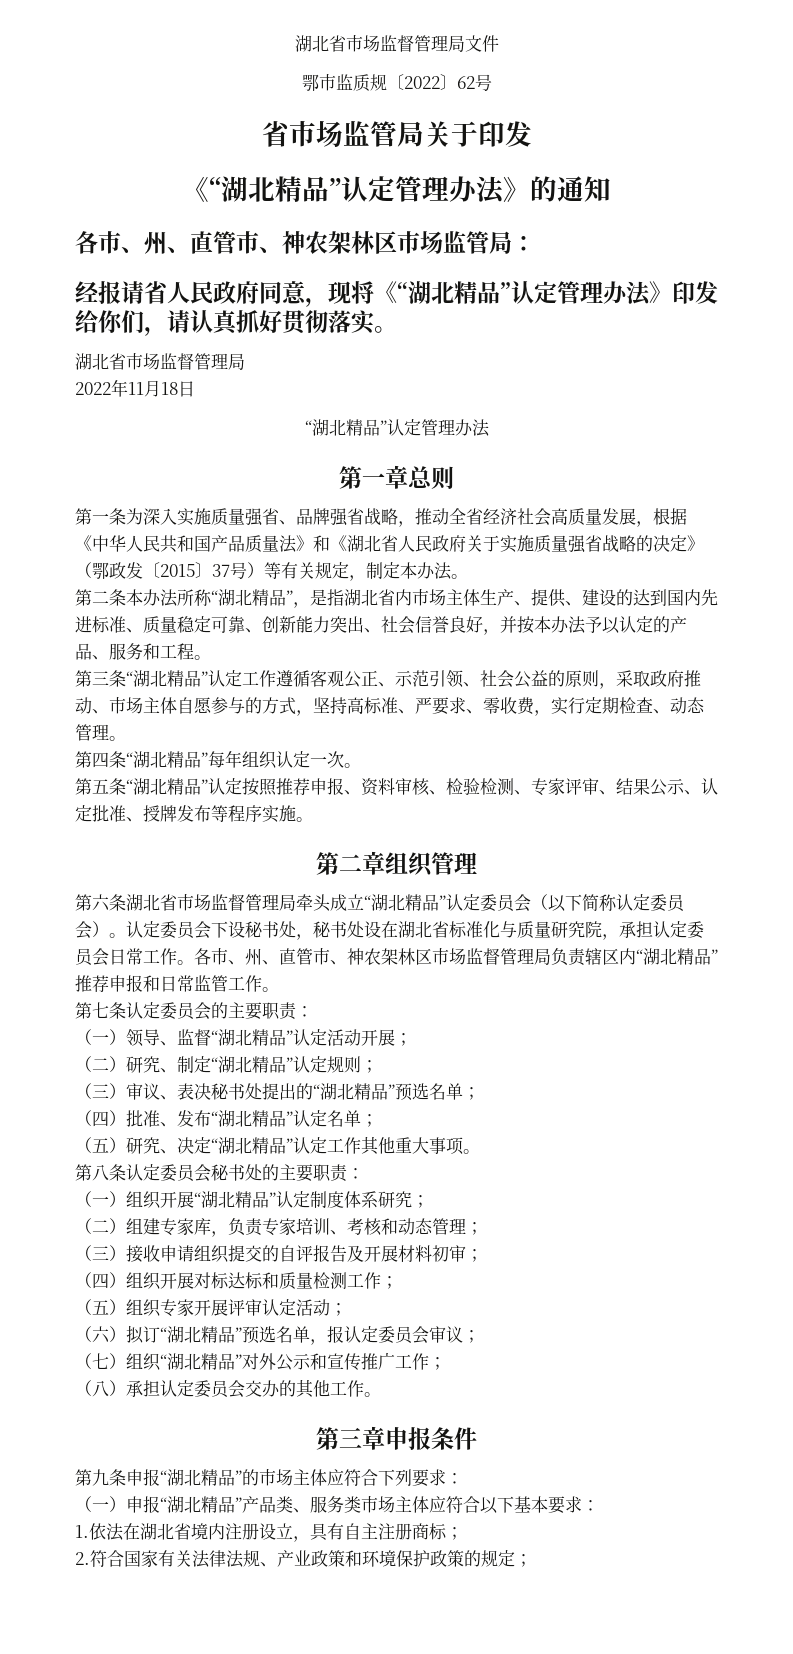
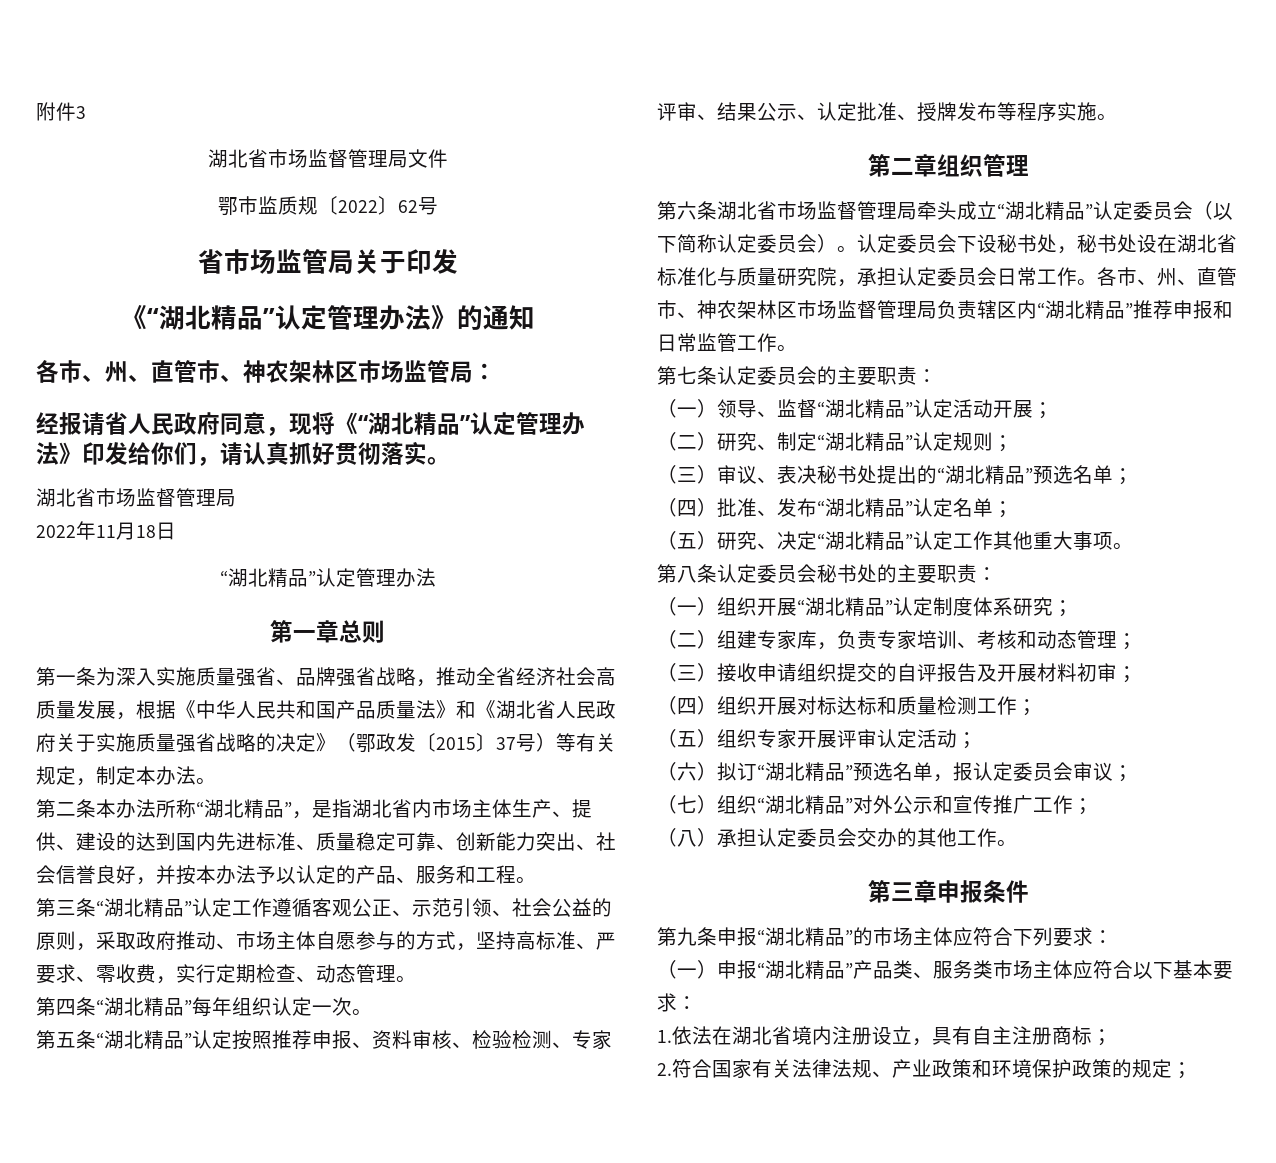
+ 附件3

